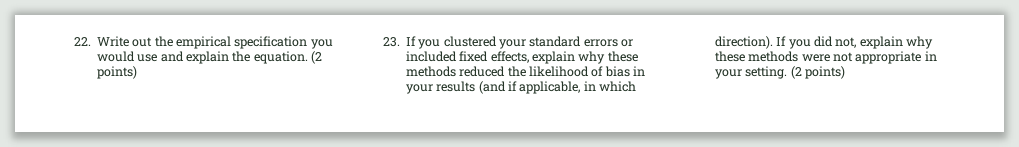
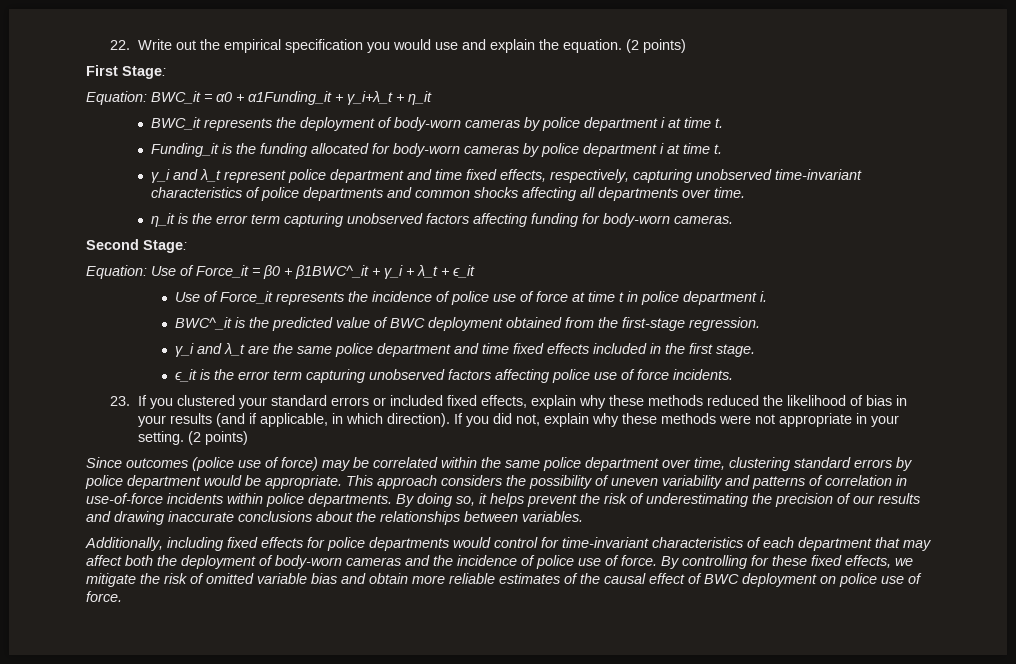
+ First Stage:
+ Equation: BWC_it = α0 + α1Funding_it + γ_i+λ_t + η_it
+ BWC_it represents the deployment of body-worn cameras by police department i at time t.
+ Funding_it is the funding allocated for body-worn cameras by police department i at time t.
+ γ_i and λ_t represent police department and time fixed effects, respectively, capturing unobserved time-invariant characteristics of police departments and common shocks affecting all departments over time.
+ η_it is the error term capturing unobserved factors affecting funding for body-worn cameras.
+ Second Stage:
+ Equation: Use of Force_it = β0 + β1BWC^_it + γ_i + λ_t + ϵ_it
+ Use of Force_it represents the incidence of police use of force at time t in police department i.
+ BWC^_it is the predicted value of BWC deployment obtained from the first-stage regression.
+ γ_i and λ_t are the same police department and time fixed effects included in the first stage.
+ ϵ_it is the error term capturing unobserved factors affecting police use of force incidents.
+ Since outcomes (police use of force) may be correlated within the same police department over time, clustering standard errors by police department would be appropriate. This approach considers the possibility of uneven variability and patterns of correlation in use-of-force incidents within police departments. By doing so, it helps prevent the risk of underestimating the precision of our results and drawing inaccurate conclusions about the relationships between variables.
+ Additionally, including fixed effects for police departments would control for time-invariant characteristics of each department that may affect both the deployment of body-worn cameras and the incidence of police use of force. By controlling for these fixed effects, we mitigate the risk of omitted variable bias and obtain more reliable estimates of the causal effect of BWC deployment on police use of force.

